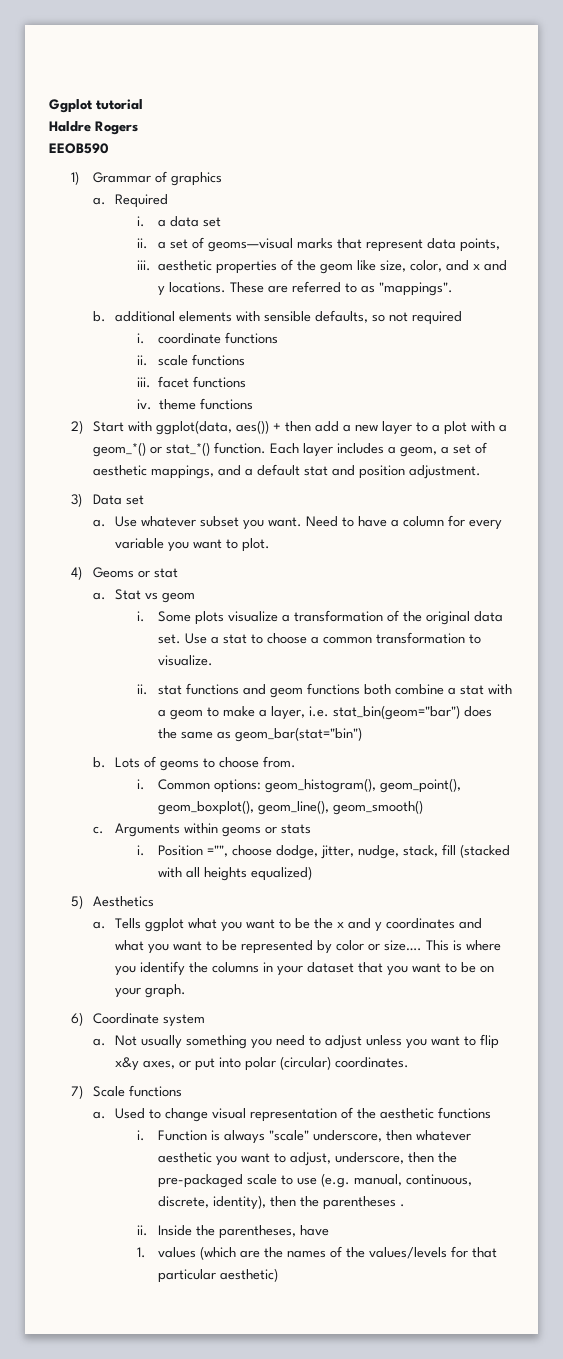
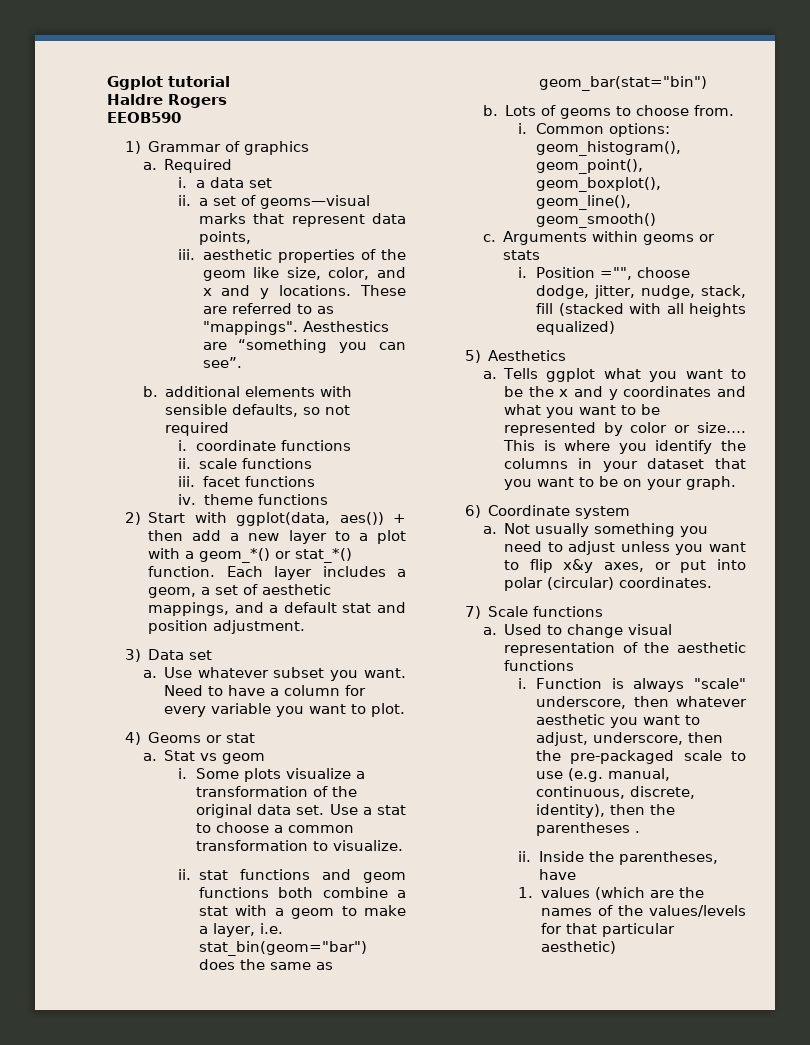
+ Aesthestics are “something you can see”.

